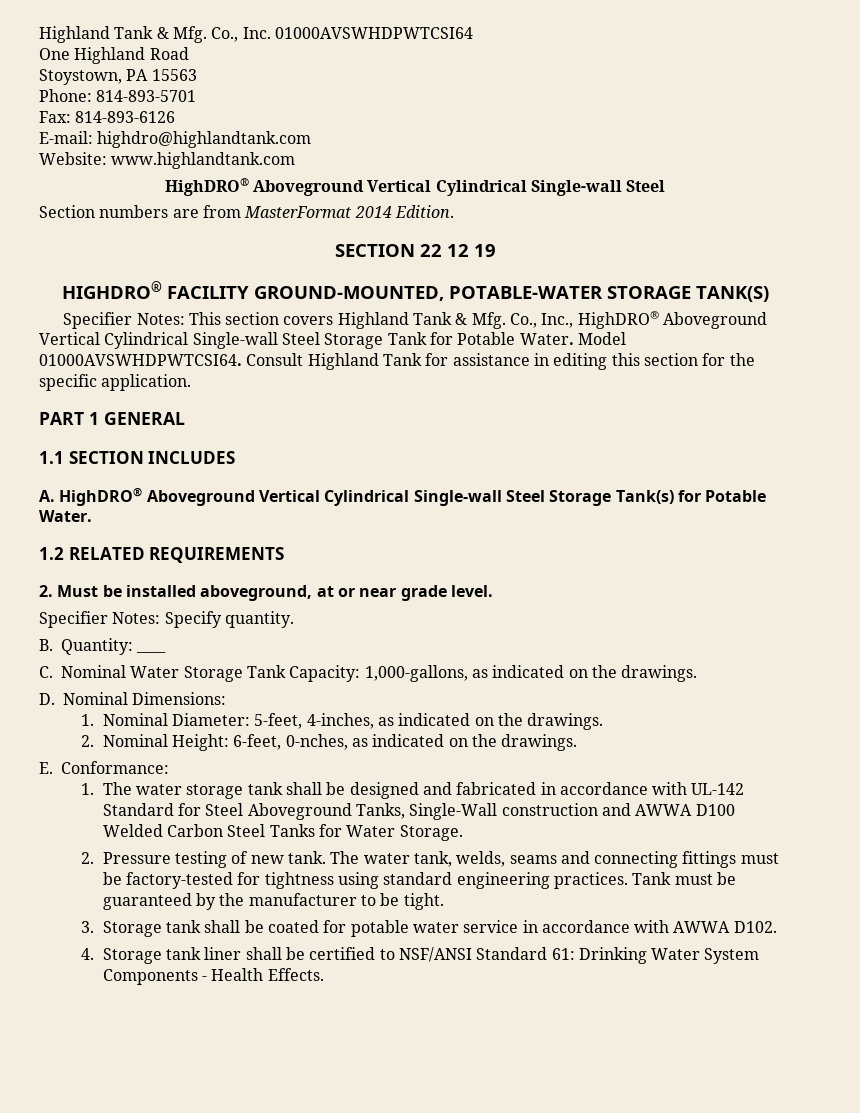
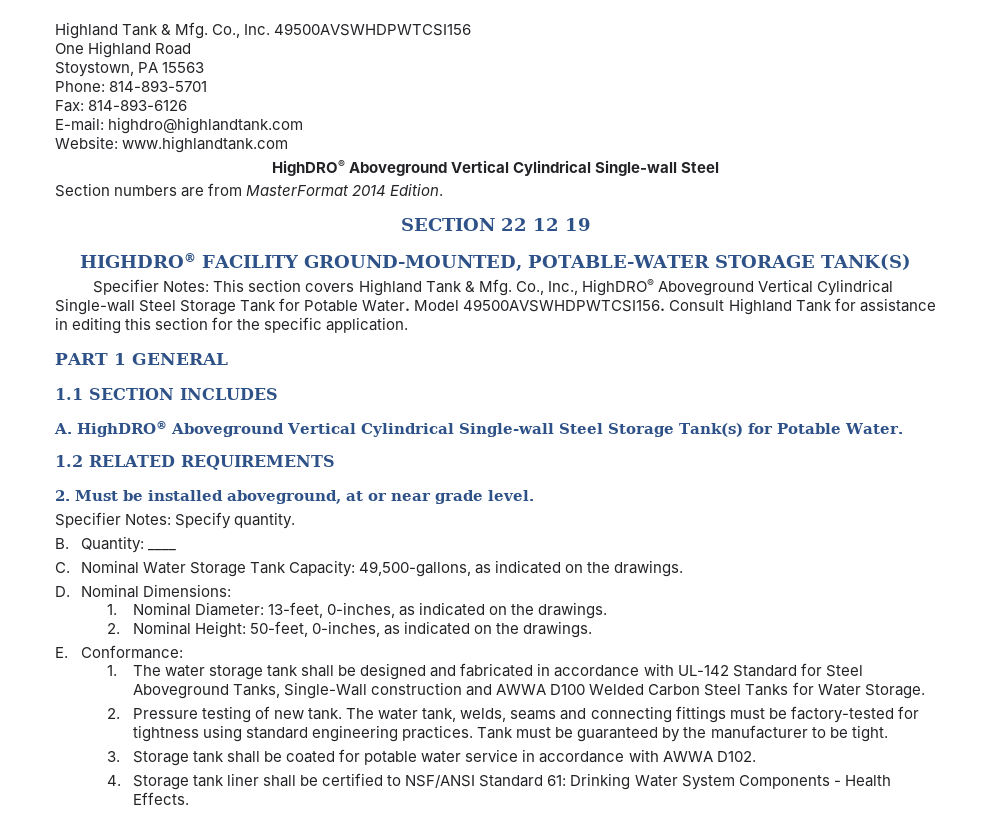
- Highland Tank & Mfg. Co., Inc. 01000AVSWHDPWTCSI64
+ Highland Tank & Mfg. Co., Inc. 49500AVSWHDPWTCSI156
- Model 01000AVSWHDPWTCSI64.
+ Model 49500AVSWHDPWTCSI156.
- C. Nominal Water Storage Tank Capacity: 1,000-gallons, as indicated on the drawings.
+ C. Nominal Water Storage Tank Capacity: 49,500-gallons, as indicated on the drawings.
- 1. Nominal Diameter: 5-feet, 4-inches, as indicated on the drawings.
+ 1. Nominal Diameter: 13-feet, 0-inches, as indicated on the drawings.
- 2. Nominal Height: 6-feet, 0-nches, as indicated on the drawings.
+ 2. Nominal Height: 50-feet, 0-inches, as indicated on the drawings.

